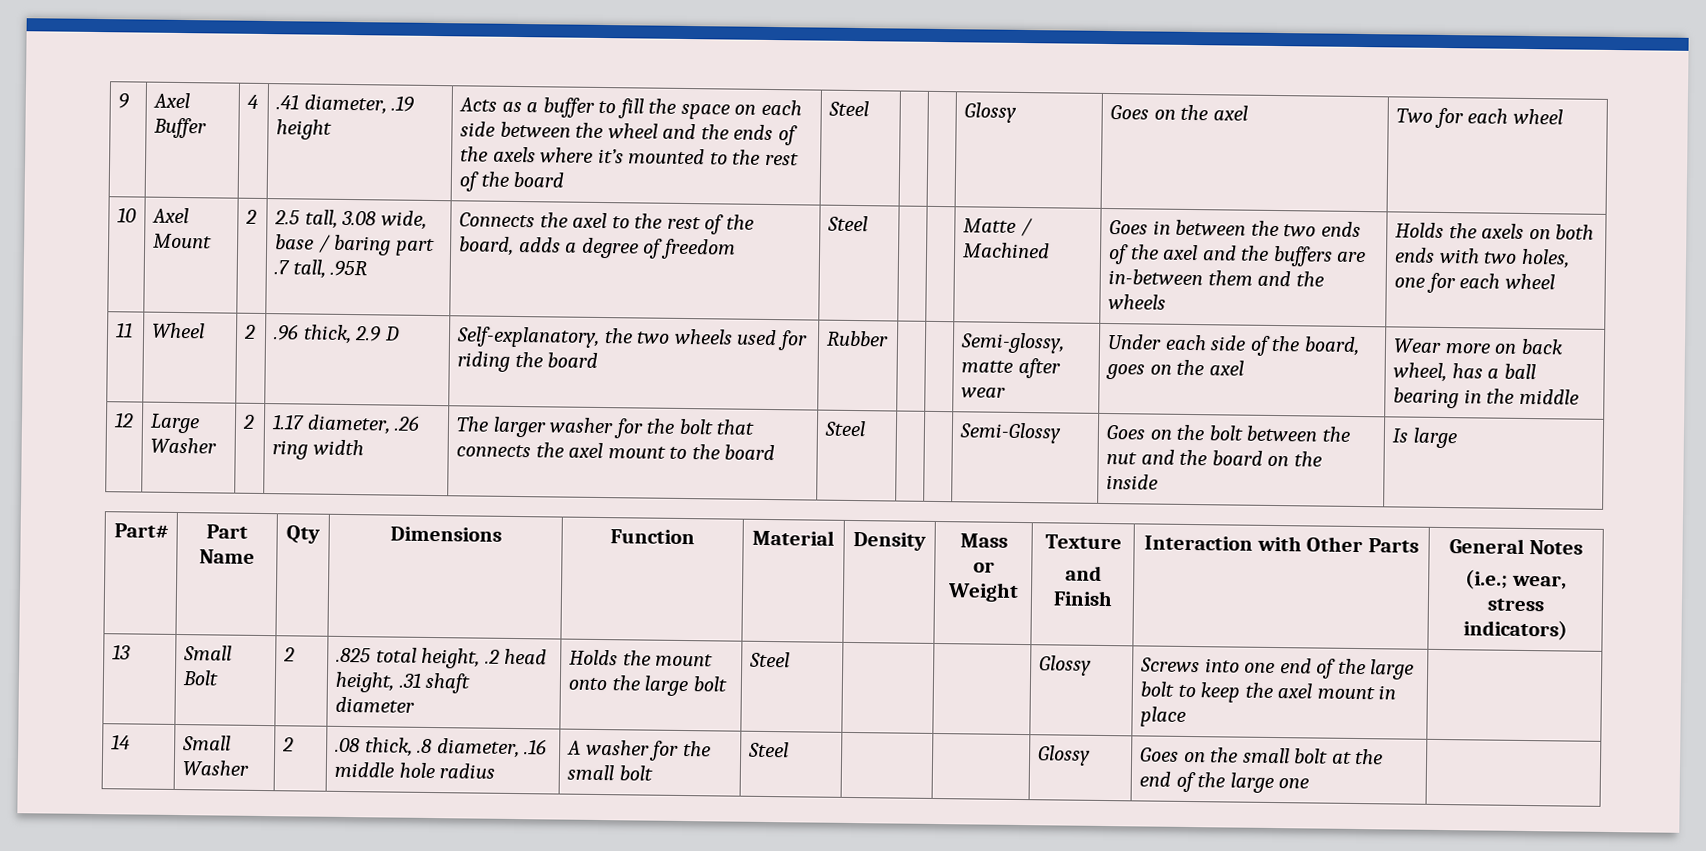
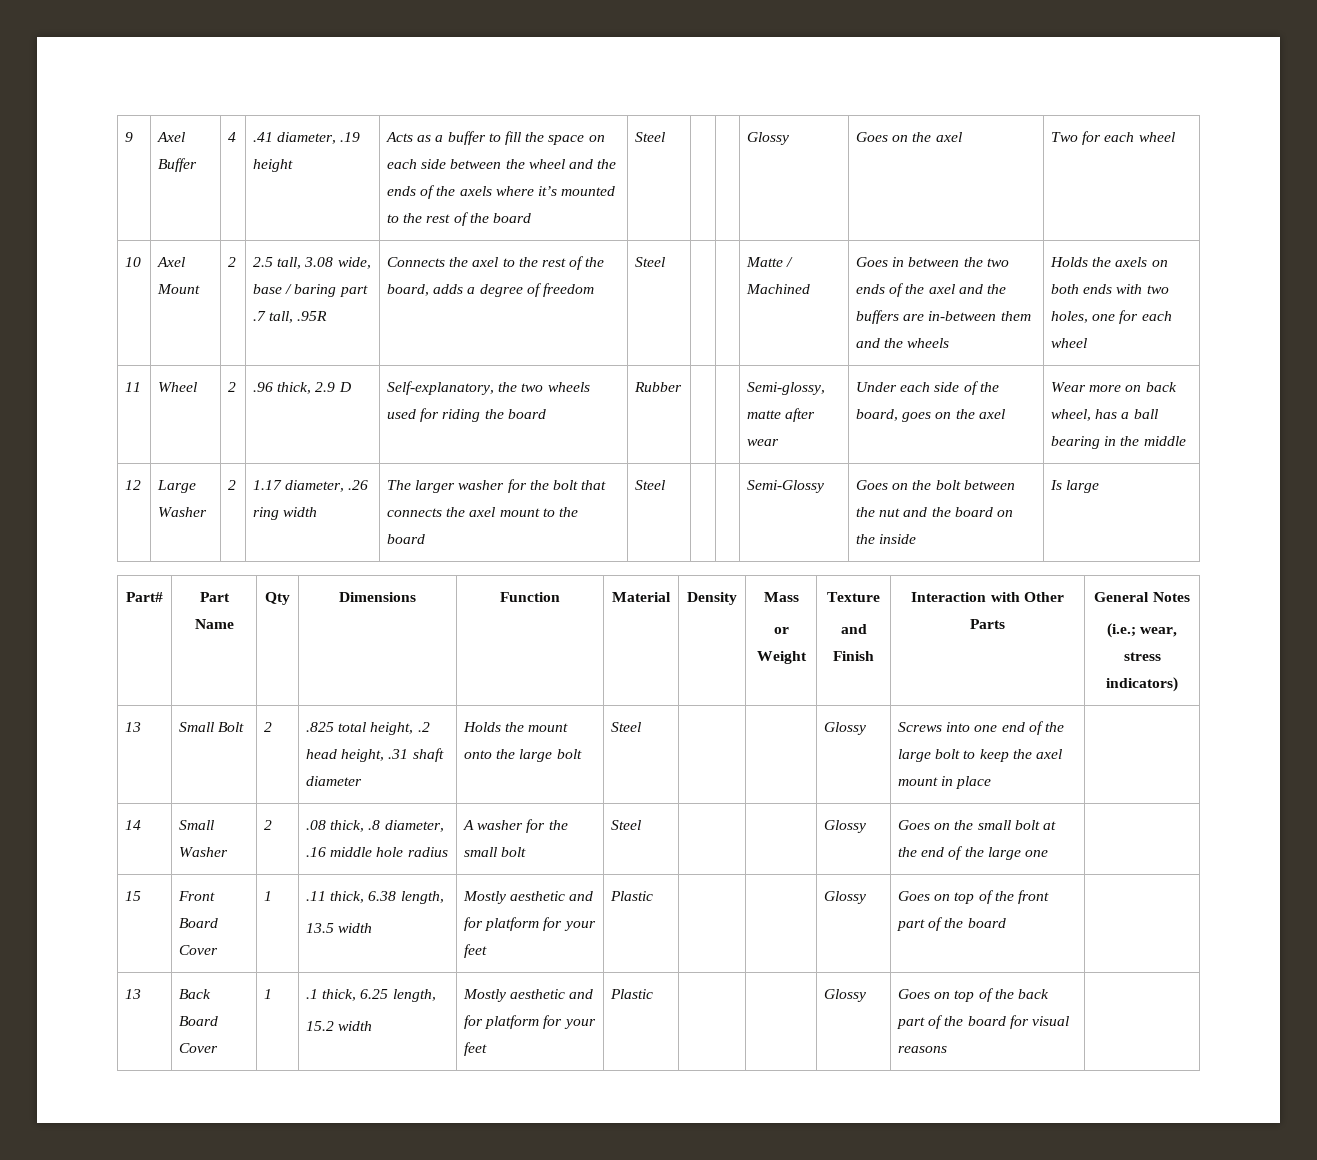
+ 15 | Front Board Cover | 1 | .11 thick, 6.38 length,
+ 13.5 width | Mostly aesthetic and for platform for your feet | Plastic | | | Glossy | Goes on top of the front part of the board |
+ 13 | Back Board Cover | 1 | .1 thick, 6.25 length,
+ 15.2 width | Mostly aesthetic and for platform for your feet | Plastic | | | Glossy | Goes on top of the back part of the board for visual reasons |

